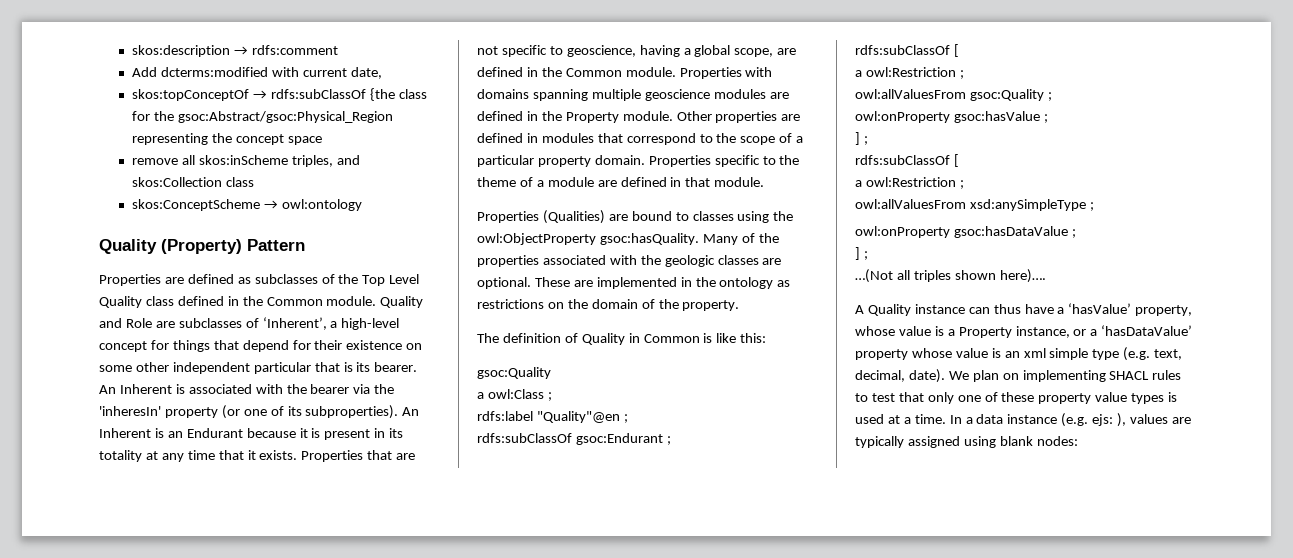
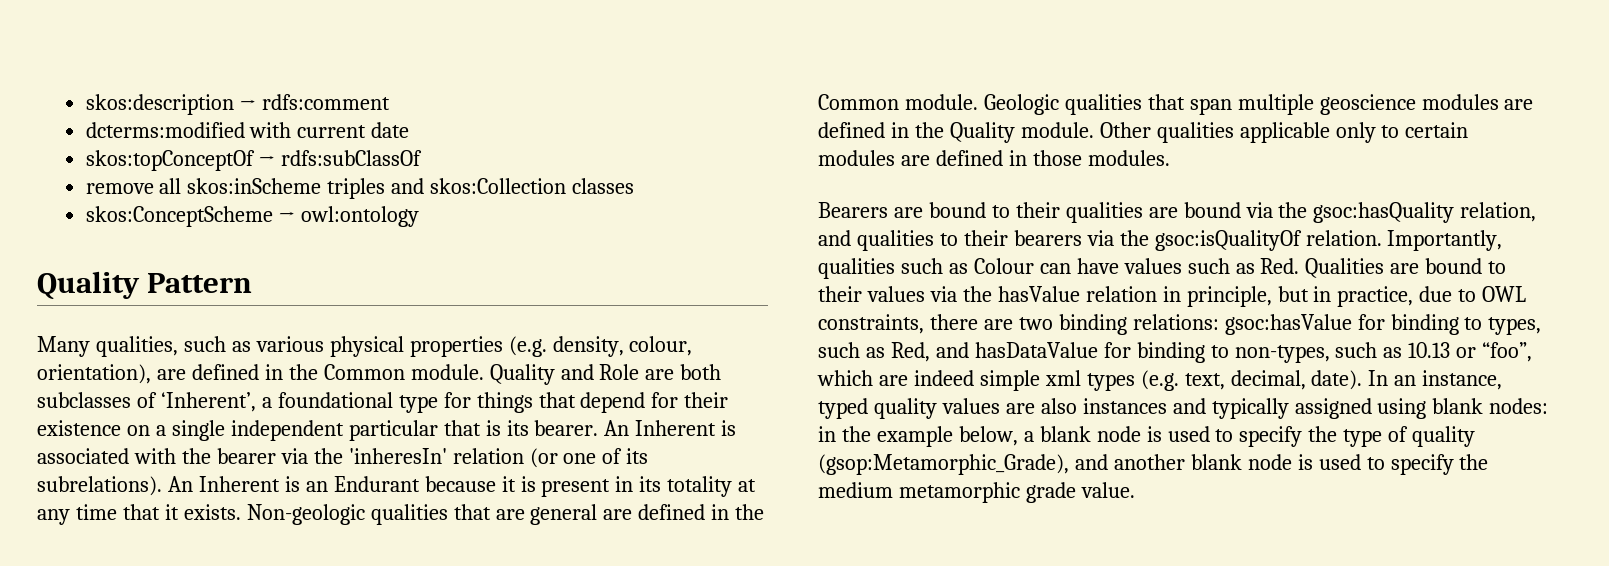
- Add dcterms:modified with current date,
+ dcterms:modified with current date
- skos:topConceptOf → rdfs:subClassOf {the class for the gsoc:Abstract/gsoc:Physical_Region representing the concept space
+ skos:topConceptOf → rdfs:subClassOf
- remove all skos:inScheme triples, and skos:Collection class
+ remove all skos:inScheme triples and skos:Collection classes
- Quality (Property) Pattern
+ Quality Pattern
- Properties are defined as subclasses of the Top Level Quality class defined in the Common module.
+ Many qualities, such as various physical properties (e.g. density, colour, orientation), are defined in the Common module.
- Quality and Role are subclasses of ‘Inherent’, a high-level concept for things that depend for their existence on some other independent particular that is its bearer.
+ Quality and Role are both subclasses of ‘Inherent’, a foundational type for things that depend for their existence on a single independent particular that is its bearer.
- An Inherent is associated with the bearer via the 'inheresIn' property (or one of its subproperties).
+ An Inherent is associated with the bearer via the 'inheresIn' relation (or one of its subrelations).
- Properties that are not specific to geoscience, having a global scope, are defined in the Common module. Properties with domains spanning multiple geoscience modules are defined in the Property module.
+ Non-geologic qualities that are general are defined in the Common module. Geologic qualities that span multiple geoscience modules are defined in the Quality module.
- Other properties are defined in modules that correspond to the scope of a particular property domain. Properties specific to the theme of a module are defined in that module.
- Properties (Qualities) are bound to classes using the owl:ObjectProperty gsoc:hasQuality. Many of the properties associated with the geologic classes are optional. These are implemented in the ontology as restrictions on the domain of the property.
- The definition of Quality in Common is like this:
- gsoc:Quality
- a owl:Class ;
- rdfs:label "Quality"@en ;
- rdfs:subClassOf gsoc:Endurant ;
- rdfs:subClassOf [
- a owl:Restriction ;
- owl:allValuesFrom gsoc:Quality ;
- owl:onProperty gsoc:hasValue ;
- ] ;
- rdfs:subClassOf [
- a owl:Restriction ;
- owl:allValuesFrom xsd:anySimpleType ;
- owl:onProperty gsoc:hasDataValue ;
- ] ;
- …(Not all triples shown here)….
- A Quality instance can thus have a ‘hasValue’ property, whose value is a Property instance, or a ‘hasDataValue’ property whose value is an xml simple type (e.g. text, decimal, date). We plan on implementing SHACL rules to test that only one of these property value types is used at a time. In a data instance (e.g. ejs: ), values are typically assigned using blank nodes:
+ Other qualities applicable only to certain modules are defined in those modules.
+ Bearers are bound to their qualities are bound via the gsoc:hasQuality relation, and qualities to their bearers via the gsoc:isQualityOf relation. Importantly, qualities such as Colour can have values such as Red. Qualities are bound to their values via the hasValue relation in principle, but in practice, due to OWL constraints, there are two binding relations: gsoc:hasValue for binding to types, such as Red, and hasDataValue for binding to non-types, such as 10.13 or “foo”, which are indeed simple xml types (e.g. text, decimal, date). In an instance, typed quality values are also instances and typically assigned using blank nodes: in the example below, a blank node is used to specify the type of quality (gsop:Metamorphic_Grade), and another blank node is used to specify the medium metamorphic grade value.

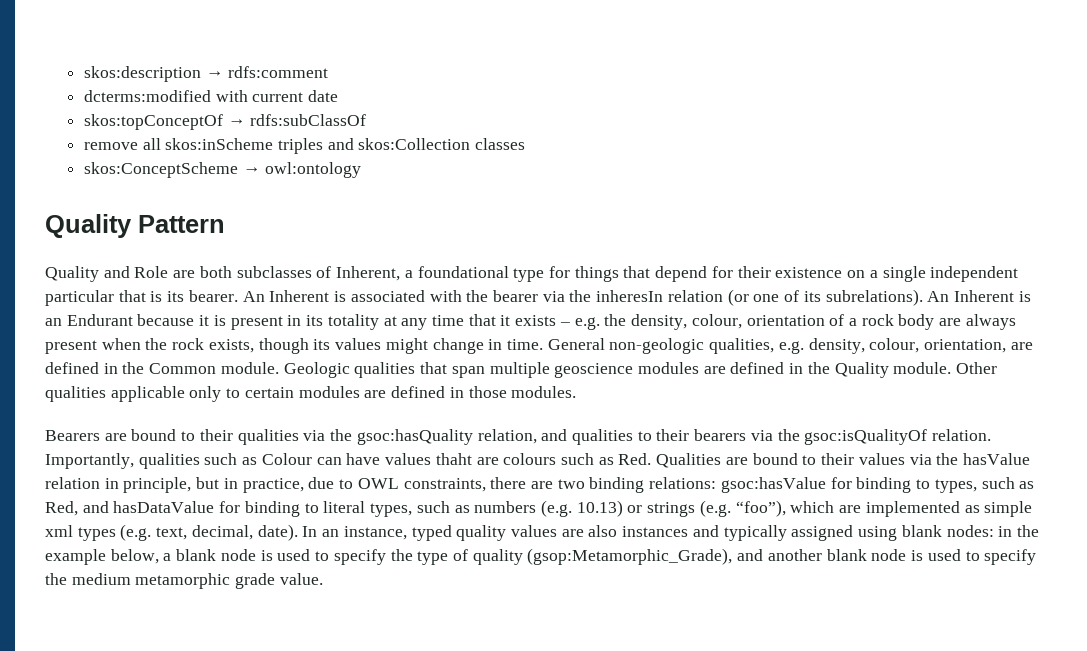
- Many qualities, such as various physical properties (e.g. density, colour, orientation), are defined in the Common module. Quality and Role are both subclasses of ‘Inherent’, a foundational type for things that depend for their existence on a single independent particular that is its bearer.
+ Quality and Role are both subclasses of Inherent, a foundational type for things that depend for their existence on a single independent particular that is its bearer.
- An Inherent is associated with the bearer via the 'inheresIn' relation (or one of its subrelations).
+ An Inherent is associated with the bearer via the inheresIn relation (or one of its subrelations).
- An Inherent is an Endurant because it is present in its totality at any time that it exists. Non-geologic qualities that are general are defined in the Common module.
+ An Inherent is an Endurant because it is present in its totality at any time that it exists – e.g. the density, colour, orientation of a rock body are always present when the rock exists, though its values might change in time. General non-geologic qualities, e.g. density, colour, orientation, are defined in the Common module.
- Bearers are bound to their qualities are bound via the gsoc:hasQuality relation, and qualities to their bearers via the gsoc:isQualityOf relation.
+ Bearers are bound to their qualities via the gsoc:hasQuality relation, and qualities to their bearers via the gsoc:isQualityOf relation.
- Importantly, qualities such as Colour can have values such as Red. Qualities are bound to their values via the hasValue relation in principle, but in practice, due to OWL constraints, there are two binding relations: gsoc:hasValue for binding to types, such as Red, and hasDataValue for binding to non-types, such as 10.13 or “foo”, which are indeed simple xml types (e.g. text, decimal, date).
+ Importantly, qualities such as Colour can have values thaht are colours such as Red. Qualities are bound to their values via the hasValue relation in principle, but in practice, due to OWL constraints, there are two binding relations: gsoc:hasValue for binding to types, such as Red, and hasDataValue for binding to literal types, such as numbers (e.g. 10.13) or strings (e.g. “foo”), which are implemented as simple xml types (e.g. text, decimal, date).

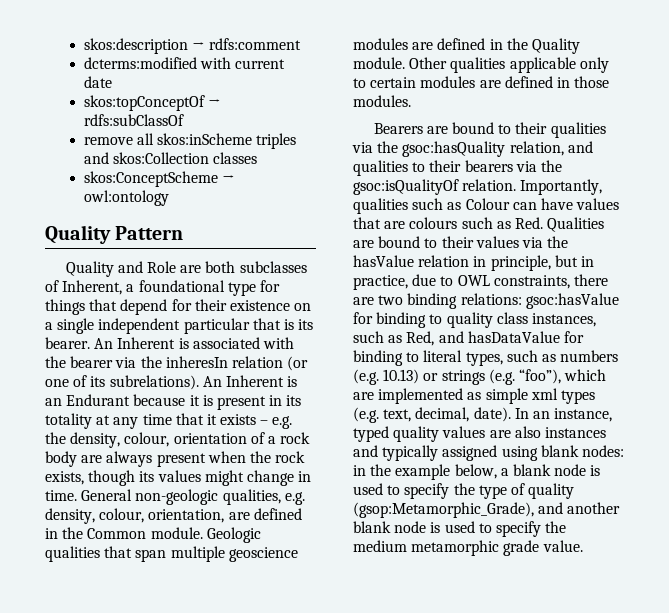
- Importantly, qualities such as Colour can have values thaht are colours such as Red. Qualities are bound to their values via the hasValue relation in principle, but in practice, due to OWL constraints, there are two binding relations:
+ Importantly, qualities such as Colour can have values that are colours such as Red. Qualities are bound to their values via the hasValue relation in principle, but in practice, due to OWL constraints, there are two binding relations:
- gsoc:hasValue for binding to types, such as Red, and hasDataValue for binding to literal types, such as numbers (e.g. 10.13) or strings (e.g. “foo”), which are implemented as simple xml types (e.g. text, decimal, date).
+ gsoc:hasValue for binding to quality class instances, such as Red, and hasDataValue for binding to literal types, such as numbers (e.g. 10.13) or strings (e.g. “foo”), which are implemented as simple xml types (e.g. text, decimal, date).

